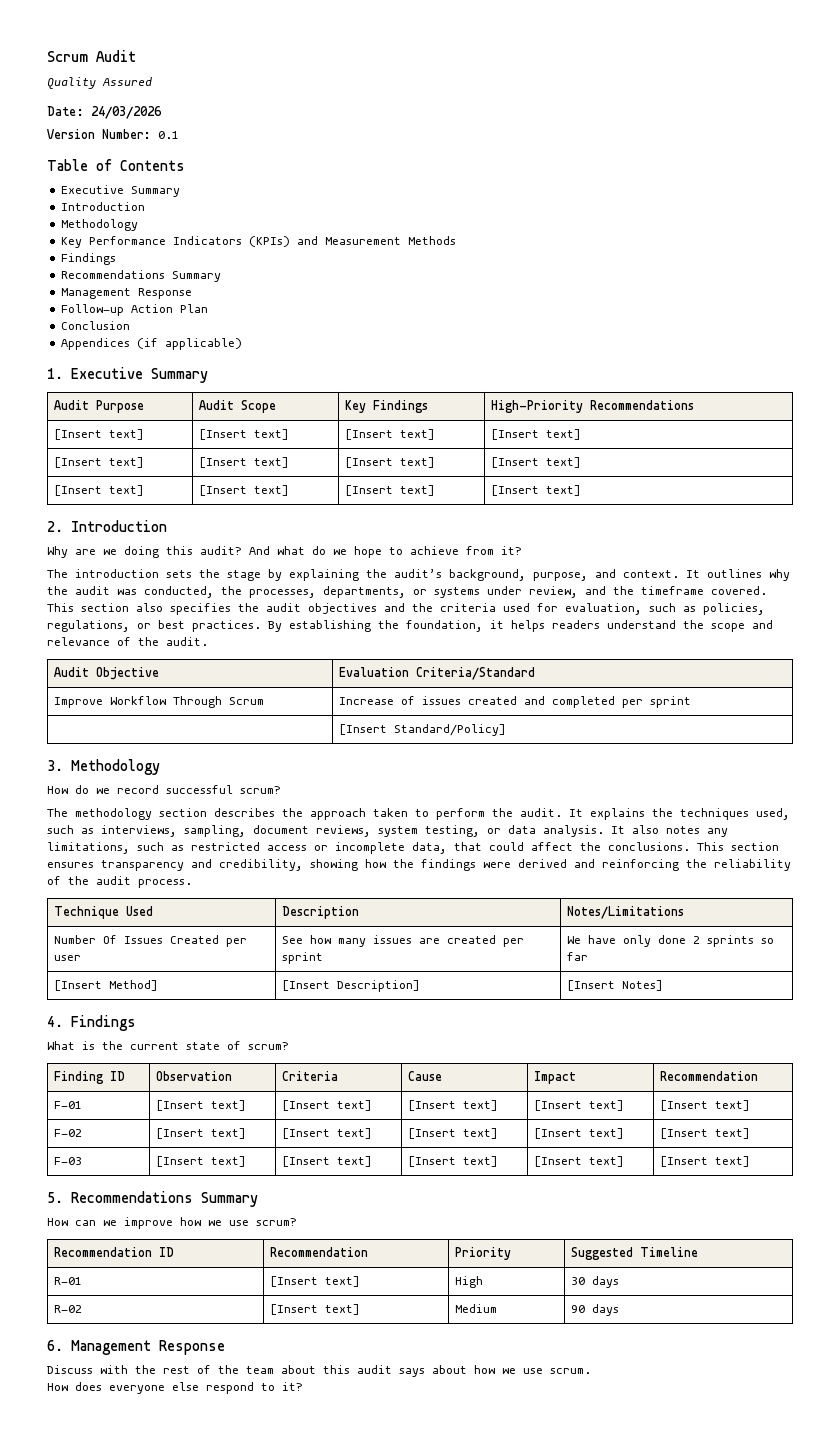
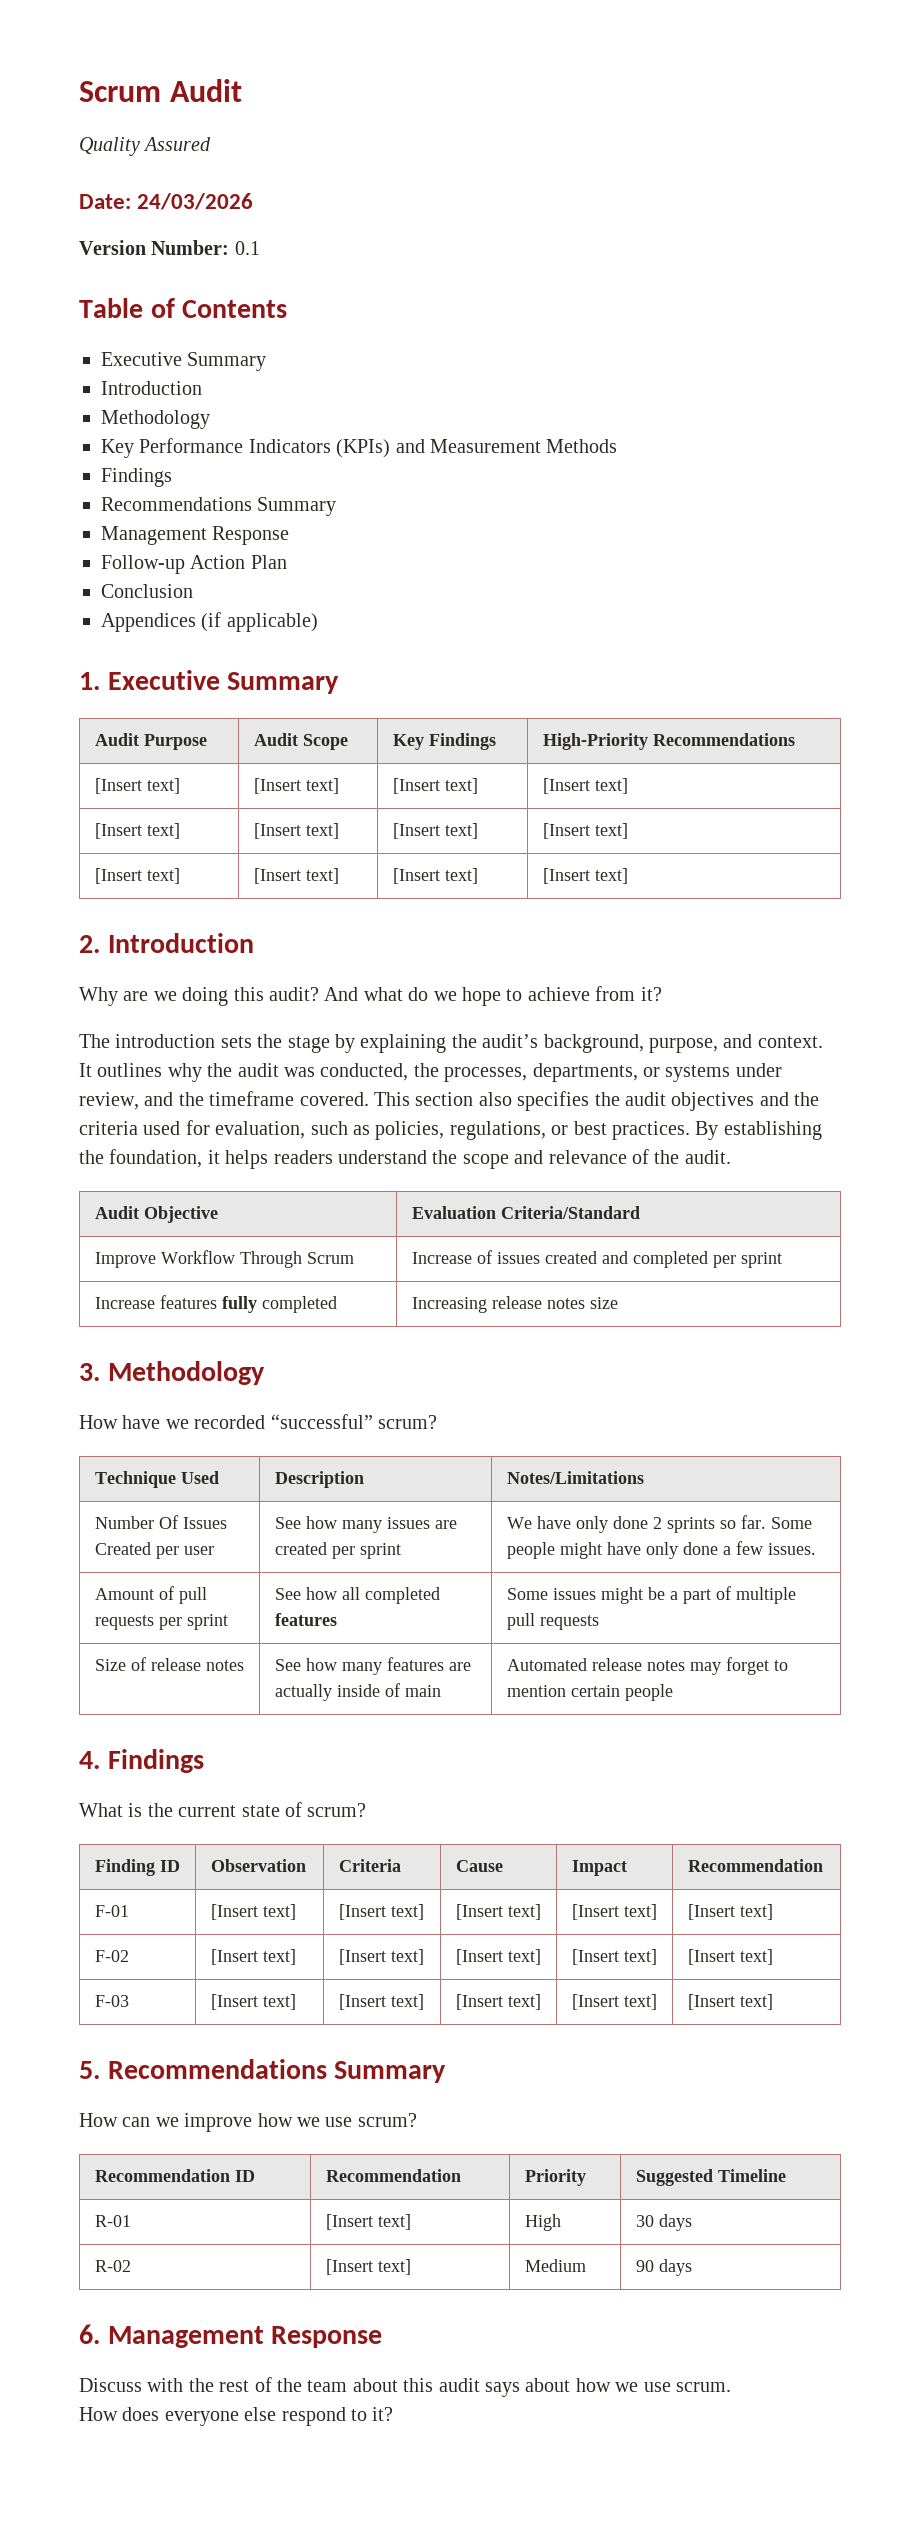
- | [Insert Standard/Policy]
+ Increase features fully completed | Increasing release notes size
  3. Methodology
- How do we record successful scrum?
- The methodology section describes the approach taken to perform the audit. It explains the techniques used, such as interviews, sampling, document reviews, system testing, or data analysis. It also notes any limitations, such as restricted access or incomplete data, that could affect the conclusions. This section ensures transparency and credibility, showing how the findings were derived and reinforcing the reliability of the audit process.
+ How have we recorded “successful” scrum?
- Number Of Issues Created per user | See how many issues are created per sprint | We have only done 2 sprints so far
- [Insert Method] | [Insert Description] | [Insert Notes]
+ Number Of Issues Created per user | See how many issues are created per sprint | We have only done 2 sprints so far. Some people might have only done a few issues.
+ Amount of pull requests per sprint | See how all completed features | Some issues might be a part of multiple pull requests
+ Size of release notes | See how many features are actually inside of main | Automated release notes may forget to mention certain people

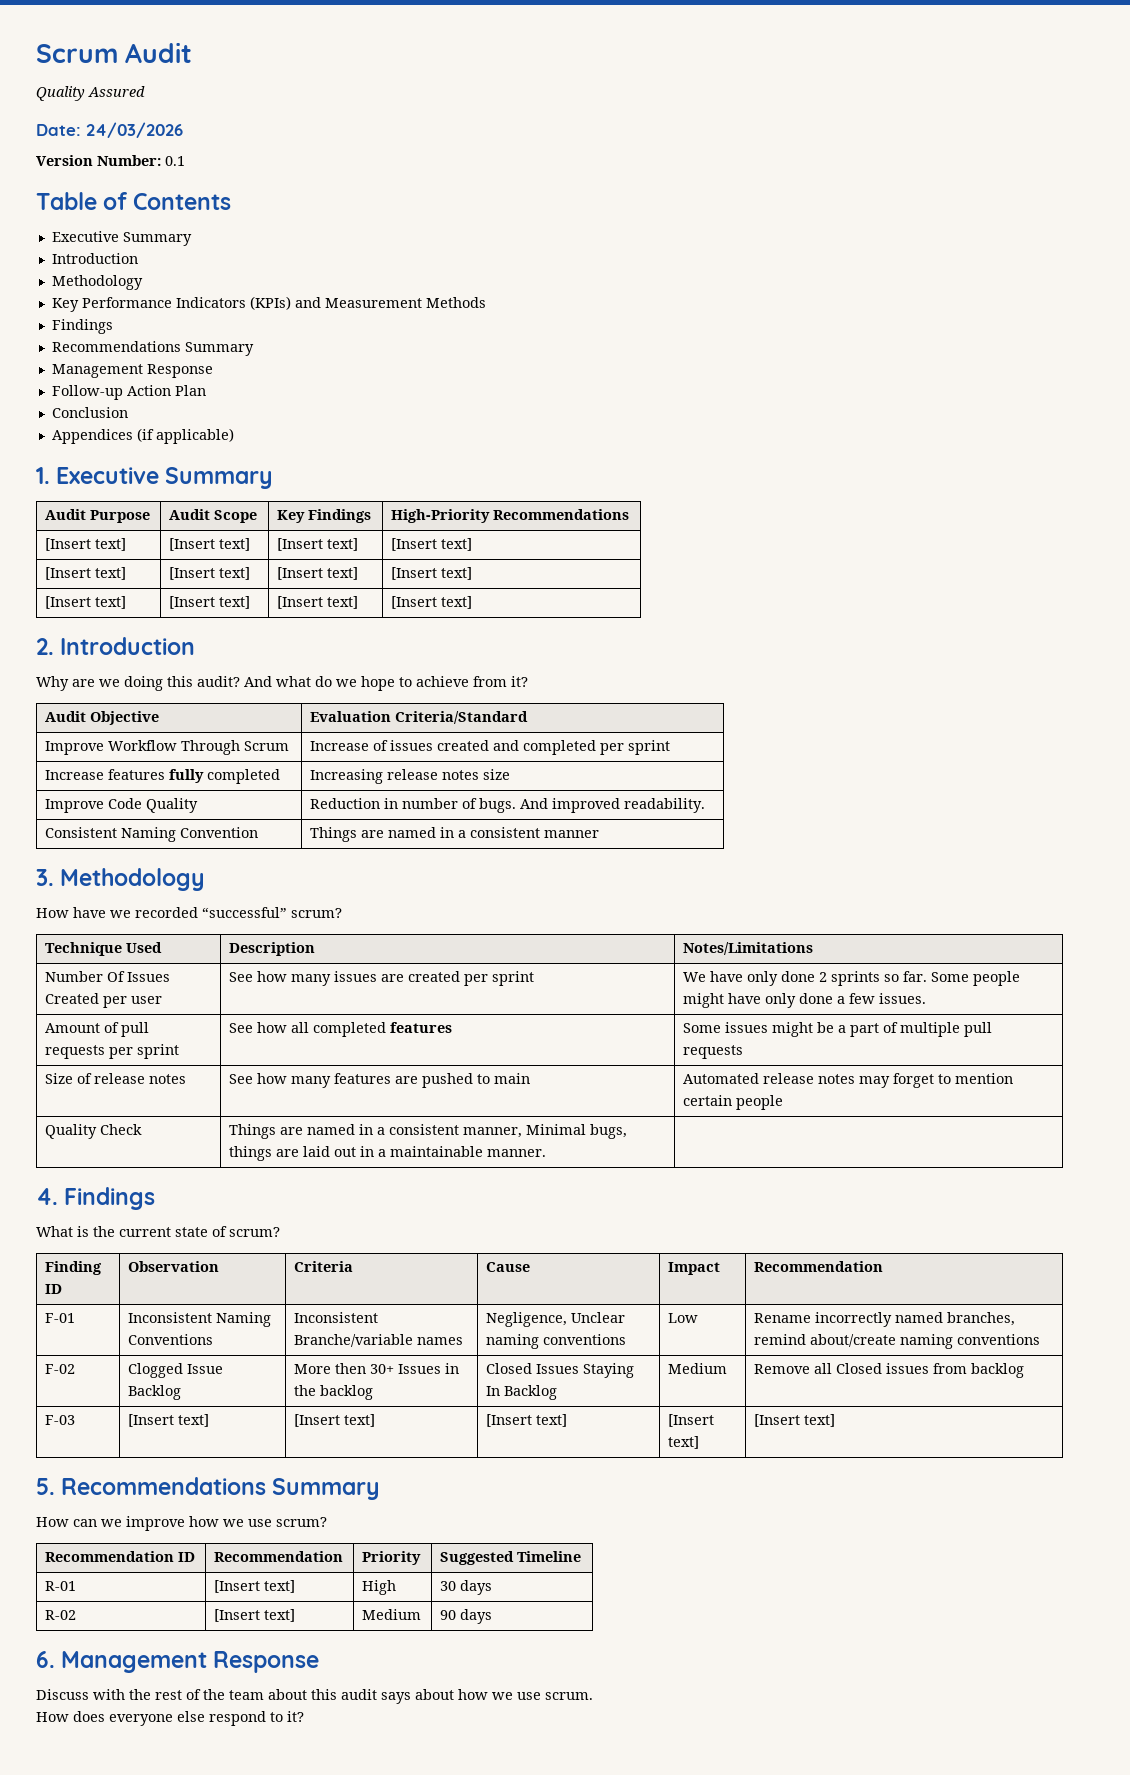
- The introduction sets the stage by explaining the audit’s background, purpose, and context. It outlines why the audit was conducted, the processes, departments, or systems under review, and the timeframe covered. This section also specifies the audit objectives and the criteria used for evaluation, such as policies, regulations, or best practices. By establishing the foundation, it helps readers understand the scope and relevance of the audit.
+ Improve Code Quality | Reduction in number of bugs. And improved readability.
+ Consistent Naming Convention | Things are named in a consistent manner
- Size of release notes | See how many features are actually inside of main | Automated release notes may forget to mention certain people
+ Size of release notes | See how many features are pushed to main | Automated release notes may forget to mention certain people
+ Quality Check | Things are named in a consistent manner, Minimal bugs, things are laid out in a maintainable manner. |
- F-01 | [Insert text] | [Insert text] | [Insert text] | [Insert text] | [Insert text]
- F-02 | [Insert text] | [Insert text] | [Insert text] | [Insert text] | [Insert text]
+ F-01 | Inconsistent Naming Conventions | Inconsistent Branche/variable names | Negligence, Unclear naming conventions | Low | Rename incorrectly named branches, remind about/create naming conventions
+ F-02 | Clogged Issue Backlog | More then 30+ Issues in the backlog | Closed Issues Staying In Backlog | Medium | Remove all Closed issues from backlog

